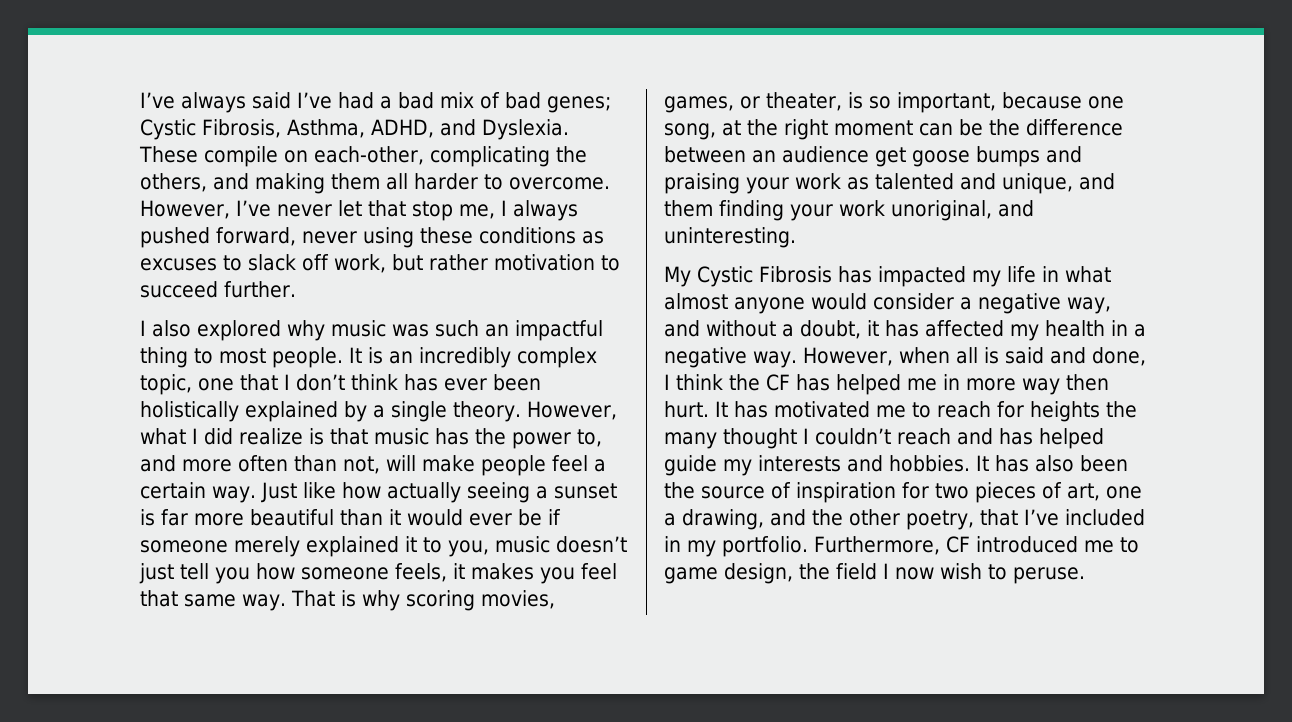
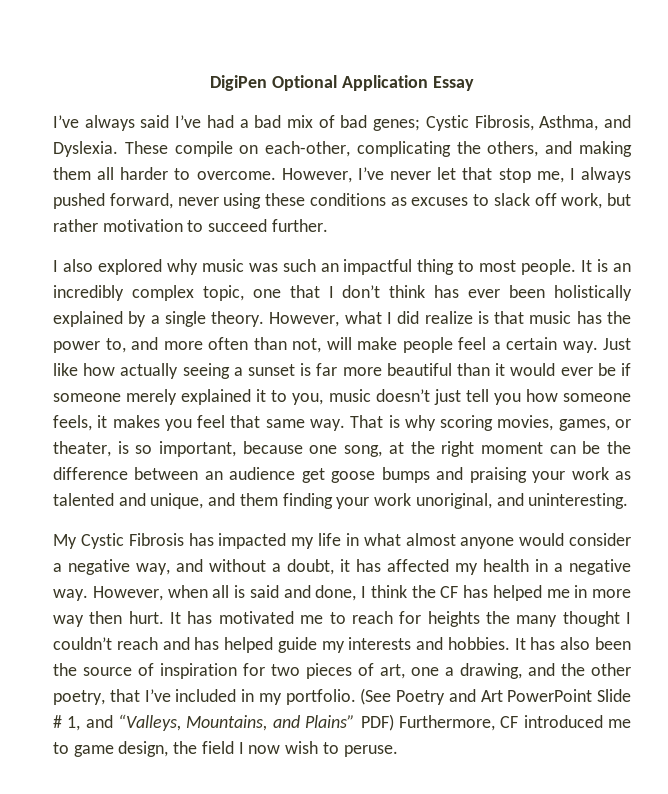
+ DigiPen Optional Application Essay
- I’ve always said I’ve had a bad mix of bad genes; Cystic Fibrosis, Asthma, ADHD, and Dyslexia.
+ I’ve always said I’ve had a bad mix of bad genes; Cystic Fibrosis, Asthma, and Dyslexia.
- Furthermore, CF introduced me to game design, the field I now wish to peruse.
+ (See Poetry and Art PowerPoint Slide # 1, and “Valleys, Mountains, and Plains” PDF) Furthermore, CF introduced me to game design, the field I now wish to peruse.

